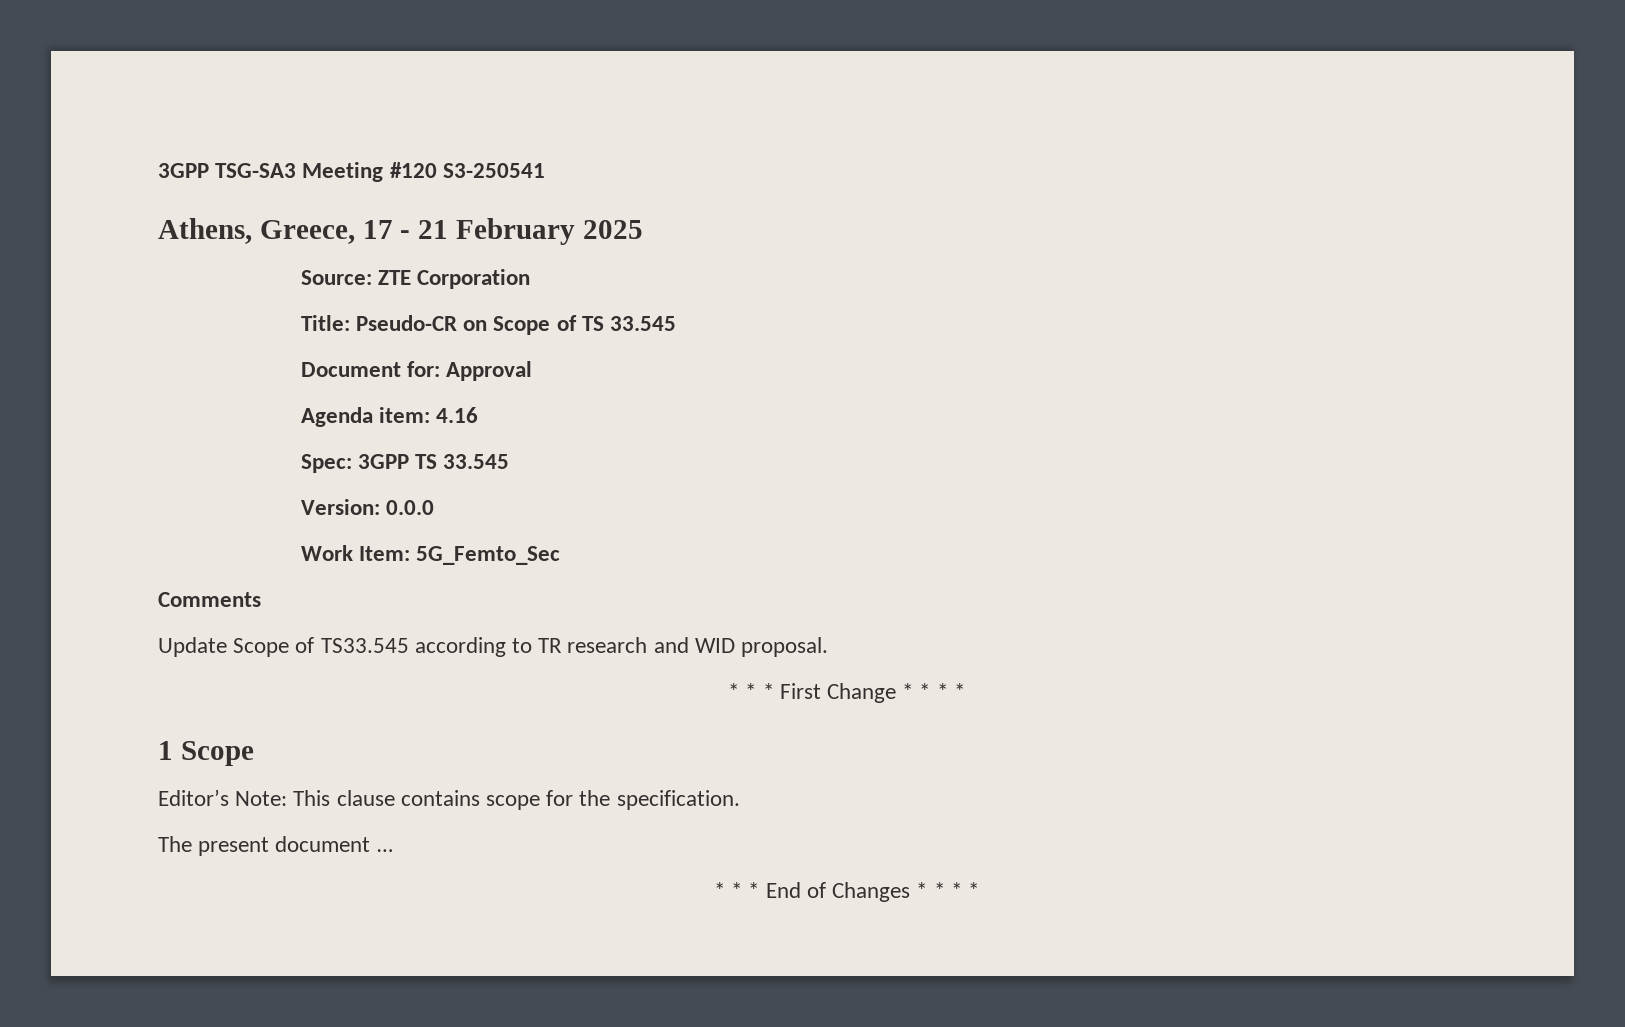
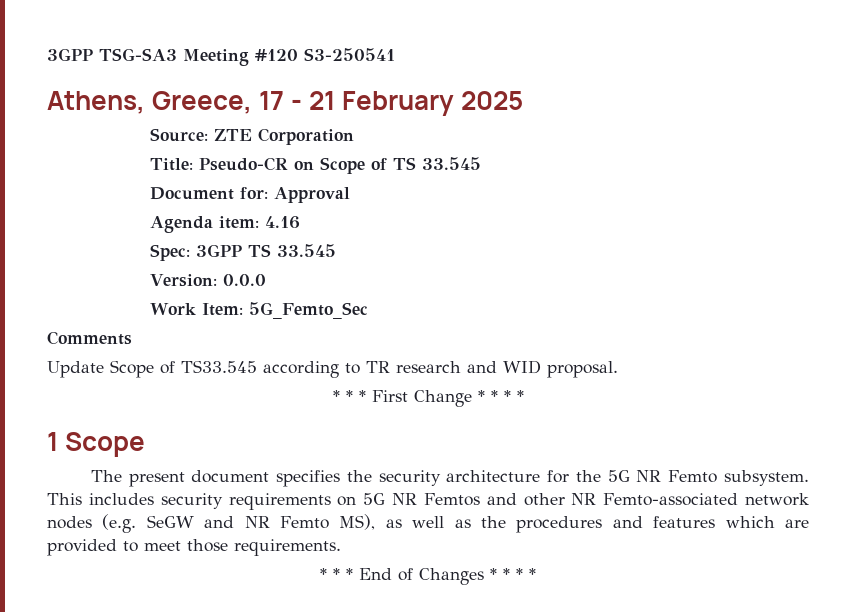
- Editor’s Note: This clause contains scope for the specification.
- The present document …
+ The present document specifies the security architecture for the 5G NR Femto subsystem. This includes security requirements on 5G NR Femtos and other NR Femto-associated network nodes (e.g. SeGW and NR Femto MS), as well as the procedures and features which are provided to meet those requirements.

